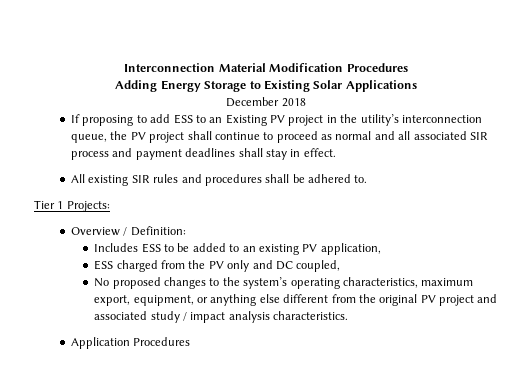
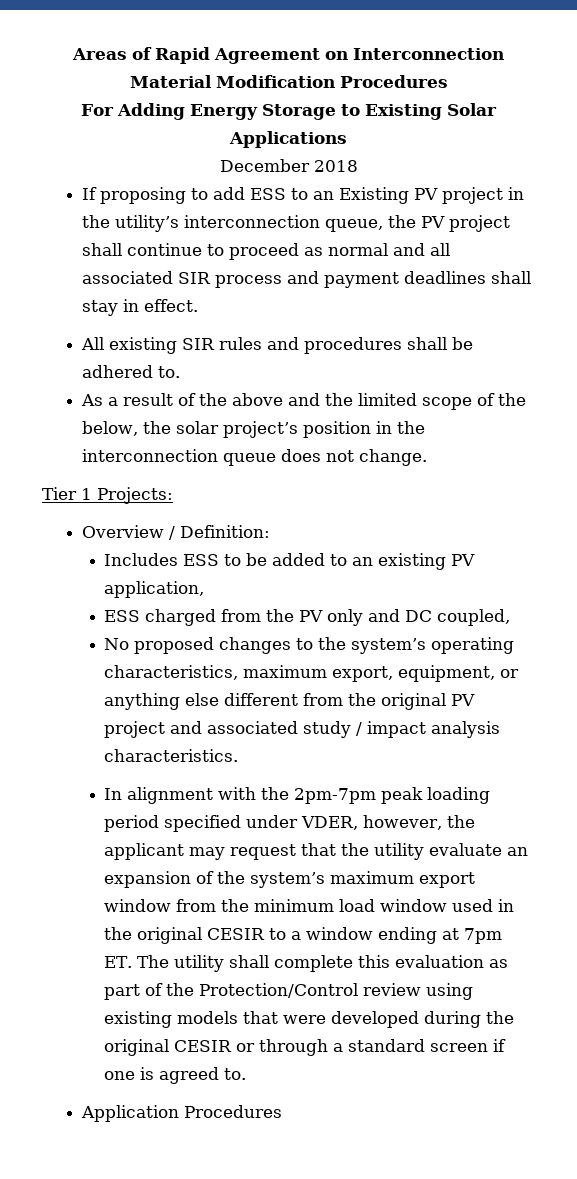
- Interconnection Material Modification Procedures
+ Areas of Rapid Agreement on Interconnection Material Modification Procedures
- Adding Energy Storage to Existing Solar Applications
+ For Adding Energy Storage to Existing Solar Applications
+ As a result of the above and the limited scope of the below, the solar project’s position in the interconnection queue does not change.
+ In alignment with the 2pm-7pm peak loading period specified under VDER, however, the applicant may request that the utility evaluate an expansion of the system’s maximum export window from the minimum load window used in the original CESIR to a window ending at 7pm ET. The utility shall complete this evaluation as part of the Protection/Control review using existing models that were developed during the original CESIR or through a standard screen if one is agreed to.

